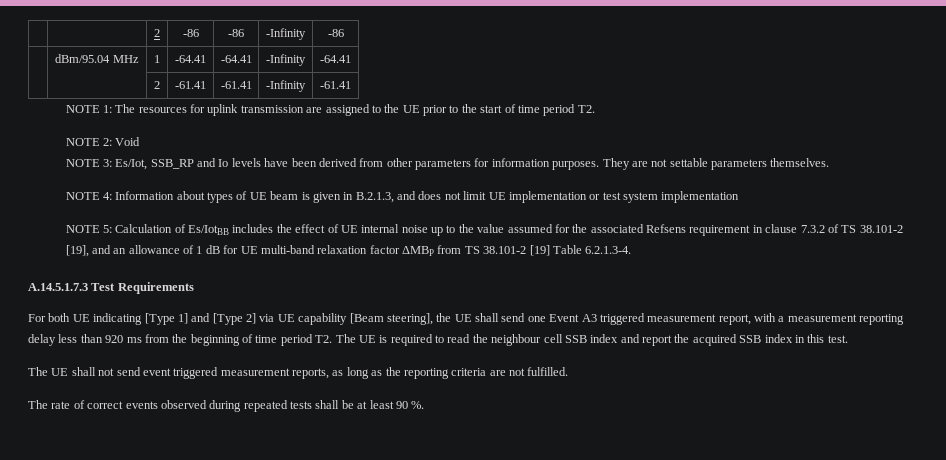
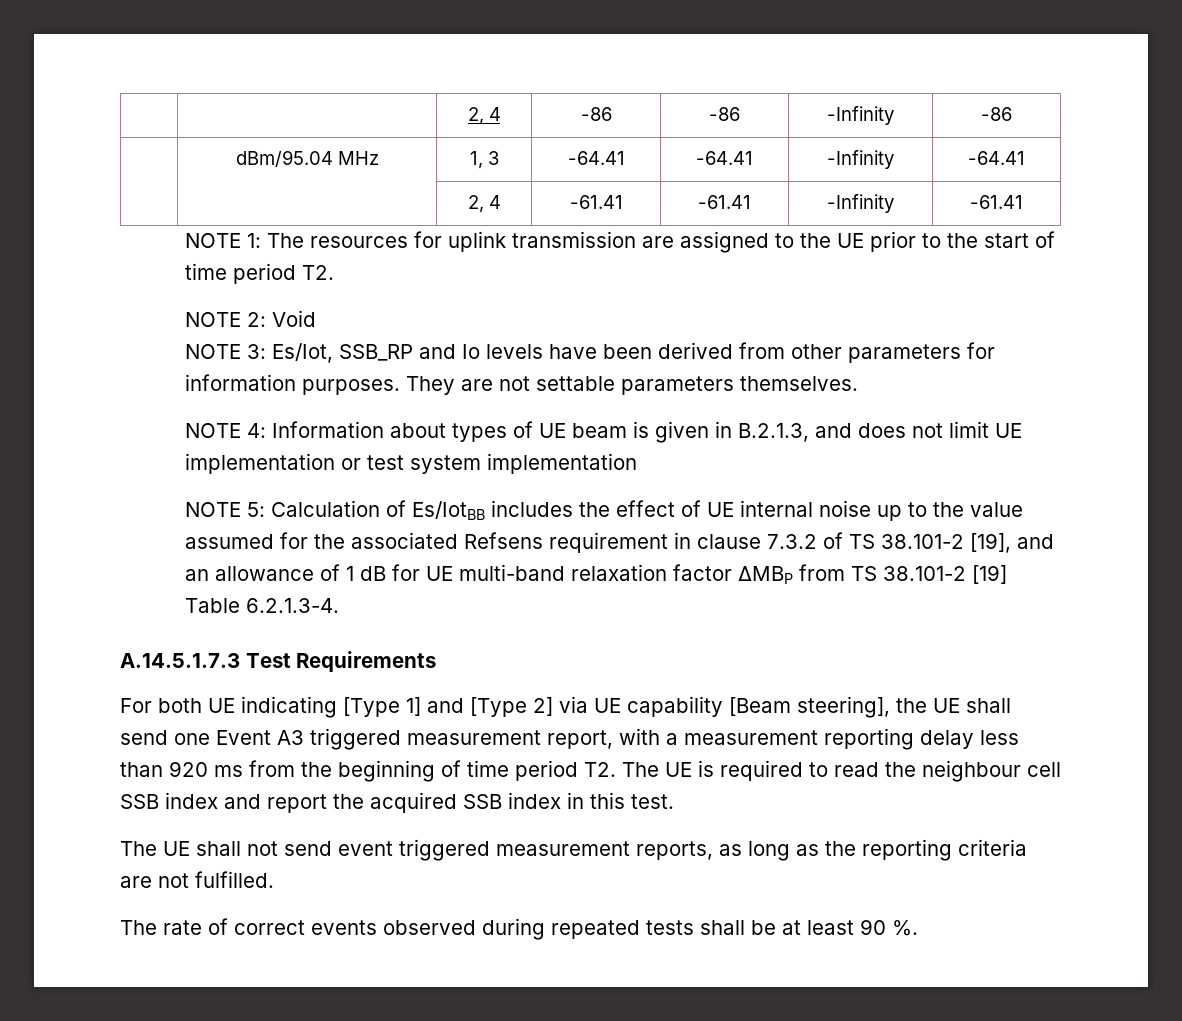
- | | 2 | -86 | -86 | -Infinity | -86
+ | | 2, 4 | -86 | -86 | -Infinity | -86
- | dBm/95.04 MHz | 1 | -64.41 | -64.41 | -Infinity | -64.41
+ | dBm/95.04 MHz | 1, 3 | -64.41 | -64.41 | -Infinity | -64.41
- | | 2 | -61.41 | -61.41 | -Infinity | -61.41
+ | | 2, 4 | -61.41 | -61.41 | -Infinity | -61.41

